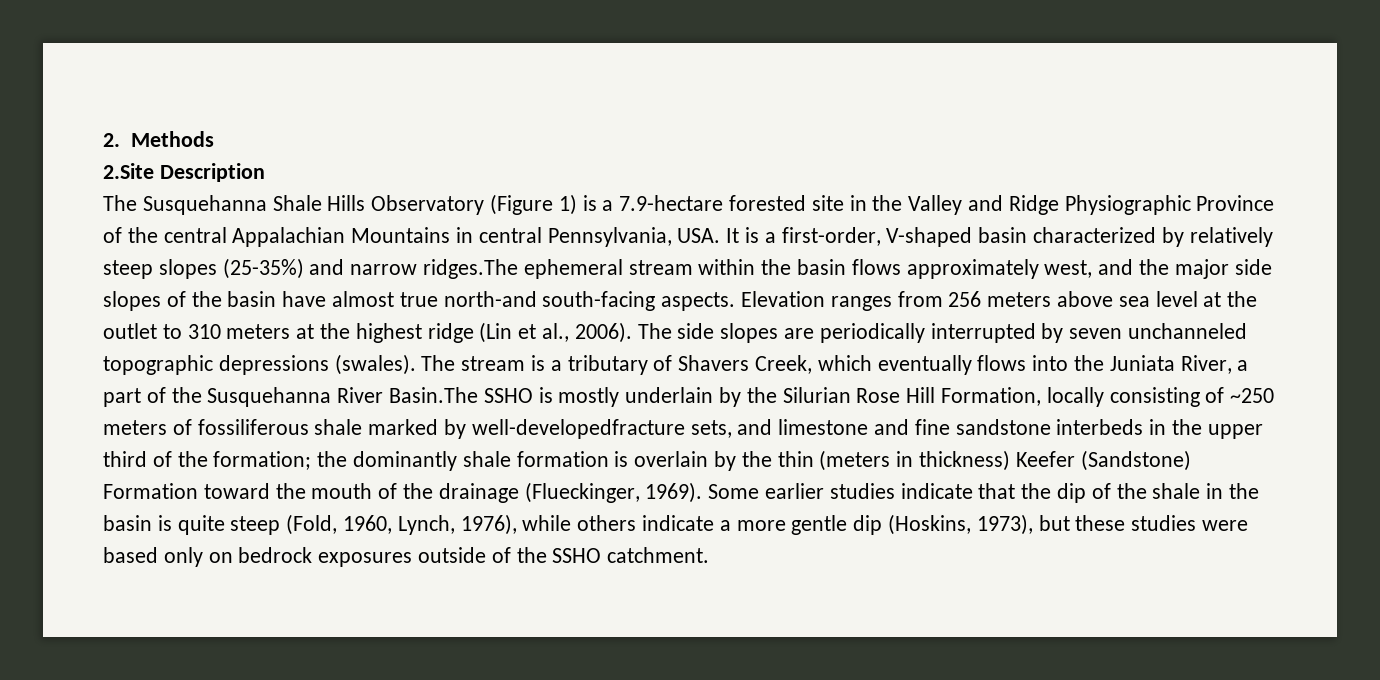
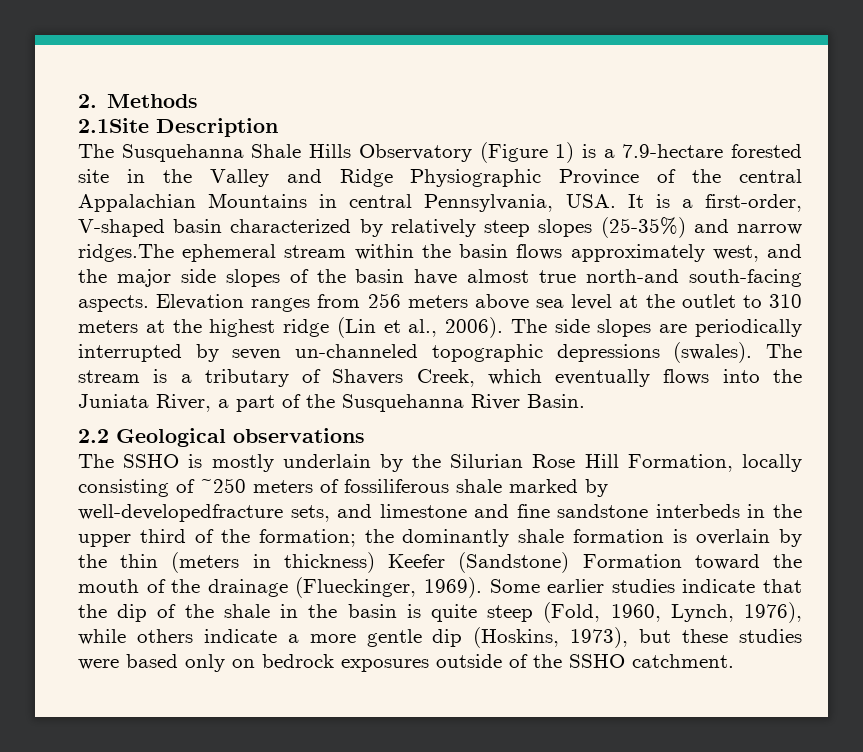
- 2.Site Description
+ 2.1Site Description
- The side slopes are periodically interrupted by seven unchanneled topographic depressions (swales).
+ The side slopes are periodically interrupted by seven un-channeled topographic depressions (swales).
- The stream is a tributary of Shavers Creek, which eventually flows into the Juniata River, a part of the Susquehanna River Basin.The SSHO is mostly underlain by the Silurian Rose Hill Formation, locally consisting of ~250 meters of fossiliferous shale marked by well-developedfracture sets, and limestone and fine sandstone interbeds in the upper third of the formation;
+ The stream is a tributary of Shavers Creek, which eventually flows into the Juniata River, a part of the Susquehanna River Basin.
+ 2.2 Geological observations
+ The SSHO is mostly underlain by the Silurian Rose Hill Formation, locally consisting of ~250 meters of fossiliferous shale marked by well-developedfracture sets, and limestone and fine sandstone interbeds in the upper third of the formation;

